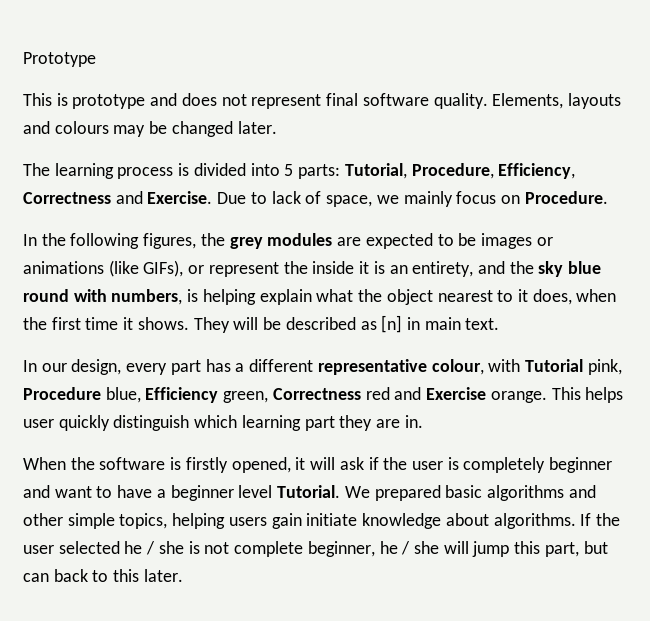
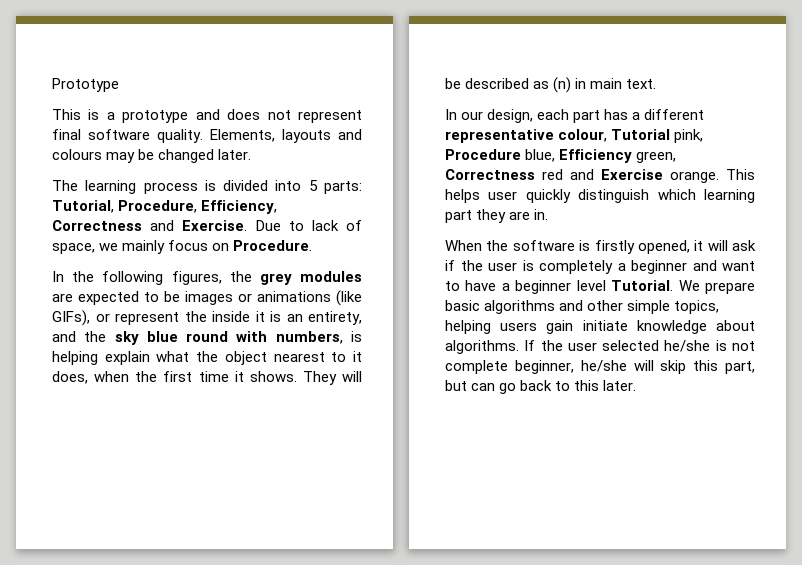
- This is prototype and does not represent final software quality.
+ This is a prototype and does not represent final software quality.
- They will be described as [n] in main text.
+ They will be described as (n) in main text.
- In our design, every part has a different representative colour, with Tutorial pink, Procedure blue, Efficiency green, Correctness red and Exercise orange.
+ In our design, each part has a different representative colour, Tutorial pink, Procedure blue, Efficiency green, Correctness red and Exercise orange.
- When the software is firstly opened, it will ask if the user is completely beginner and want to have a beginner level Tutorial.
+ When the software is firstly opened, it will ask if the user is completely a beginner and want to have a beginner level Tutorial.
- We prepared basic algorithms and other simple topics, helping users gain initiate knowledge about algorithms.
+ We prepare basic algorithms and other simple topics, helping users gain initiate knowledge about algorithms.
- If the user selected he / she is not complete beginner, he / she will jump this part, but can back to this later.
+ If the user selected he/she is not complete beginner, he/she will skip this part, but can go back to this later.

